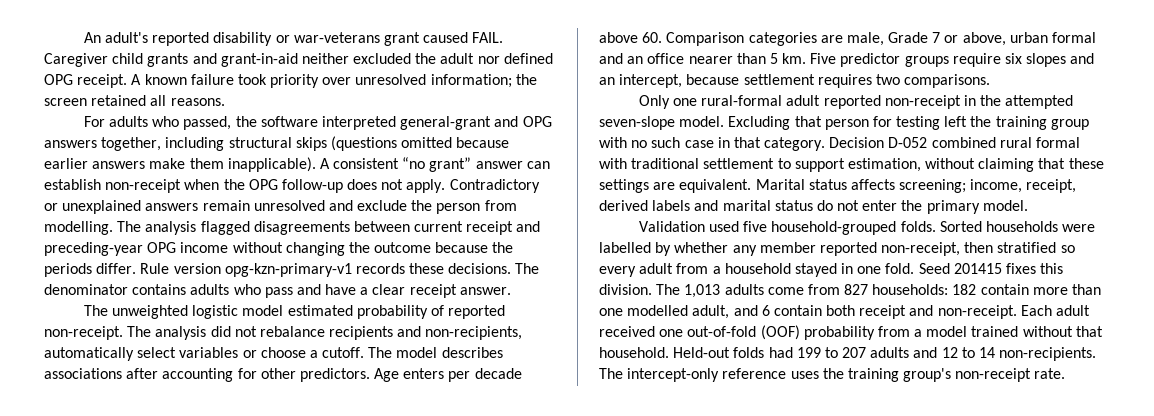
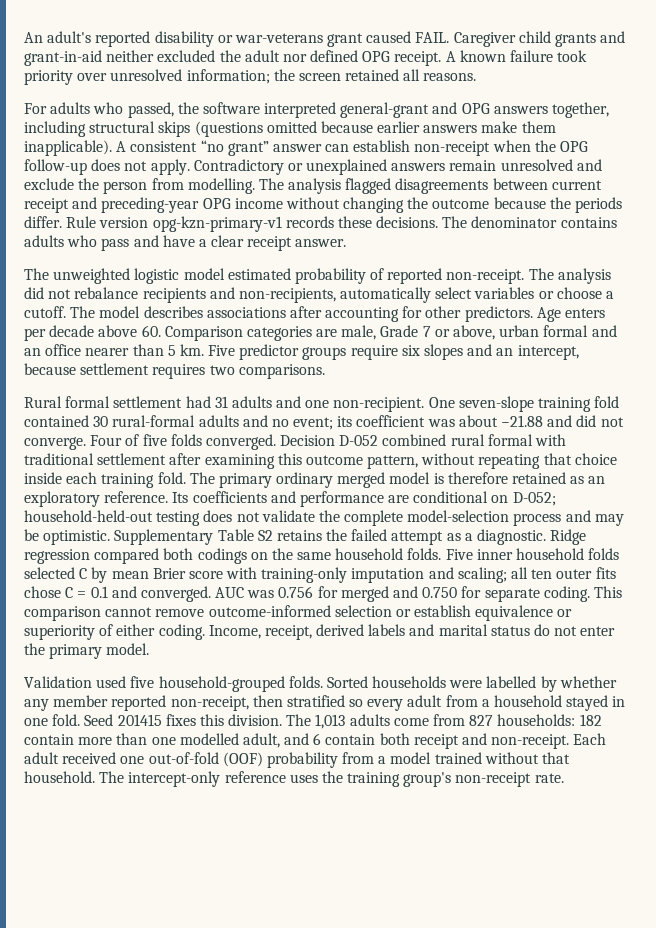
- Only one rural-formal adult reported non-receipt in the attempted seven-slope model. Excluding that person for testing left the training group with no such case in that category.
+ Rural formal settlement had 31 adults and one non-recipient. One seven-slope training fold contained 30 rural-formal adults and no event; its coefficient was about −21.88 and did not converge. Four of five folds converged.
- Decision D-052 combined rural formal with traditional settlement to support estimation, without claiming that these settings are equivalent. Marital status affects screening; income, receipt, derived labels and marital status do not enter the primary model.
+ Decision D-052 combined rural formal with traditional settlement after examining this outcome pattern, without repeating that choice inside each training fold. The primary ordinary merged model is therefore retained as an exploratory reference. Its coefficients and performance are conditional on D-052; household-held-out testing does not validate the complete model-selection process and may be optimistic. Supplementary Table S2 retains the failed attempt as a diagnostic. Ridge regression compared both codings on the same household folds. Five inner household folds selected C by mean Brier score with training-only imputation and scaling; all ten outer fits chose C = 0.1 and converged. AUC was 0.756 for merged and 0.750 for separate coding. This comparison cannot remove outcome-informed selection or establish equivalence or superiority of either coding. Income, receipt, derived labels and marital status do not enter the primary model.
- Held-out folds had 199 to 207 adults and 12 to 14 non-recipients.

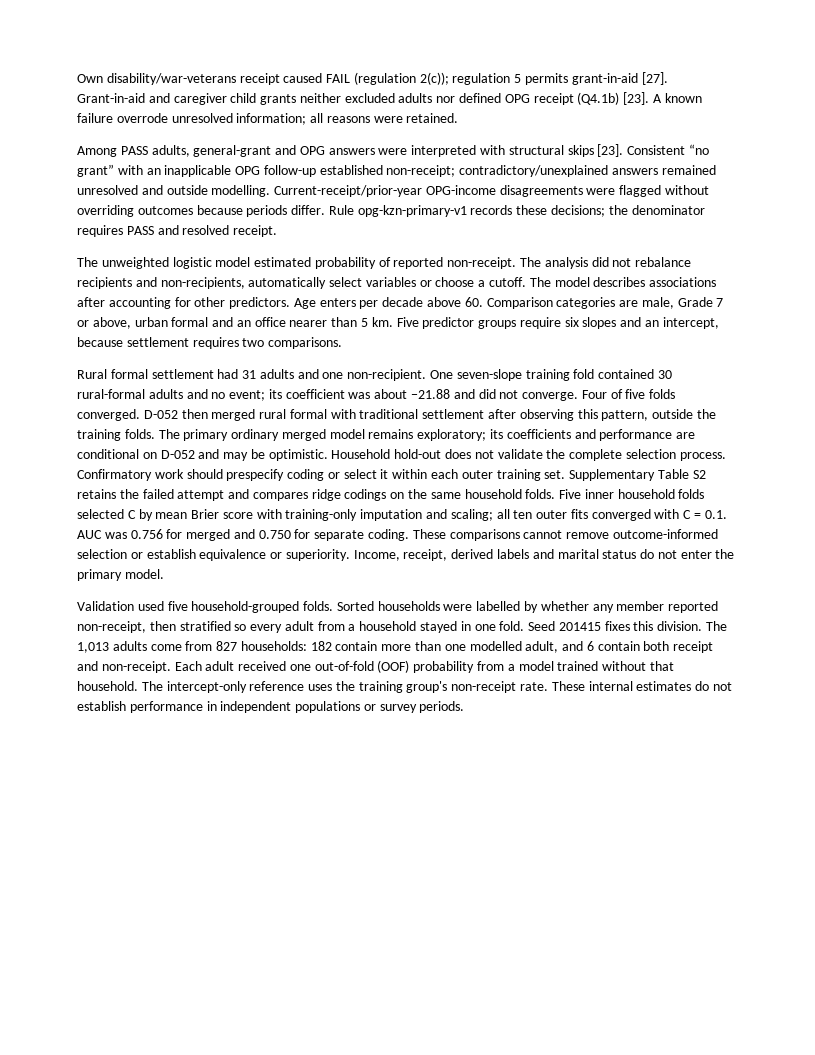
- An adult's reported disability or war-veterans grant caused FAIL. Caregiver child grants and grant-in-aid neither excluded the adult nor defined OPG receipt. A known failure took priority over unresolved information; the screen retained all reasons.
- For adults who passed, the software interpreted general-grant and OPG answers together, including structural skips (questions omitted because earlier answers make them inapplicable). A consistent “no grant” answer can establish non-receipt when the OPG follow-up does not apply. Contradictory or unexplained answers remain unresolved and exclude the person from modelling. The analysis flagged disagreements between current receipt and preceding-year OPG income without changing the outcome because the periods differ.
+ Own disability/war-veterans receipt caused FAIL (regulation 2(c)); regulation 5 permits grant-in-aid [27]. Grant-in-aid and caregiver child grants neither excluded adults nor defined OPG receipt (Q4.1b) [23]. A known failure overrode unresolved information; all reasons were retained.
+ Among PASS adults, general-grant and OPG answers were interpreted with structural skips [23]. Consistent “no grant” with an inapplicable OPG follow-up established non-receipt; contradictory/unexplained answers remained unresolved and outside modelling. Current-receipt/prior-year OPG-income disagreements were flagged without overriding outcomes because periods differ.
- Rule version opg-kzn-primary-v1 records these decisions. The denominator contains adults who pass and have a clear receipt answer.
+ Rule opg-kzn-primary-v1 records these decisions; the denominator requires PASS and resolved receipt.
- Decision D-052 combined rural formal with traditional settlement after examining this outcome pattern, without repeating that choice inside each training fold.
+ D-052 then merged rural formal with traditional settlement after observing this pattern, outside the training folds.
- The primary ordinary merged model is therefore retained as an exploratory reference. Its coefficients and performance are conditional on D-052; household-held-out testing does not validate the complete model-selection process and may be optimistic.
+ The primary ordinary merged model remains exploratory; its coefficients and performance are conditional on D-052 and may be optimistic. Household hold-out does not validate the complete selection process. Confirmatory work should prespecify coding or select it within each outer training set.
- Supplementary Table S2 retains the failed attempt as a diagnostic. Ridge regression compared both codings on the same household folds.
+ Supplementary Table S2 retains the failed attempt and compares ridge codings on the same household folds.
- Five inner household folds selected C by mean Brier score with training-only imputation and scaling; all ten outer fits chose C = 0.1 and converged. AUC was 0.756 for merged and 0.750 for separate coding.
+ Five inner household folds selected C by mean Brier score with training-only imputation and scaling; all ten outer fits converged with C = 0.1. AUC was 0.756 for merged and 0.750 for separate coding.
- This comparison cannot remove outcome-informed selection or establish equivalence or superiority of either coding.
+ These comparisons cannot remove outcome-informed selection or establish equivalence or superiority.
+ These internal estimates do not establish performance in independent populations or survey periods.

